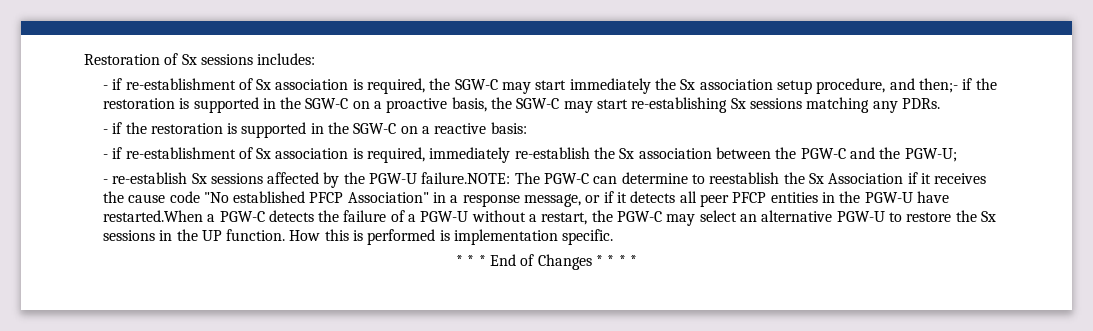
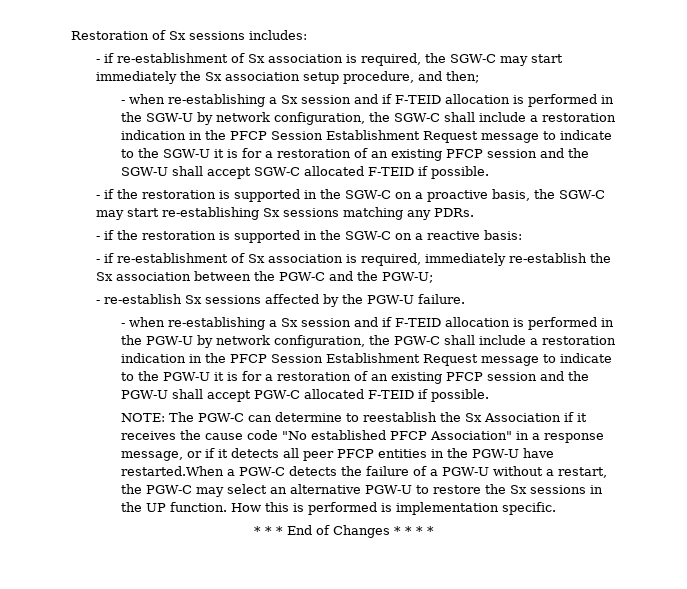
- - if re-establishment of Sx association is required, the SGW-C may start immediately the Sx association setup procedure, and then;- if the restoration is supported in the SGW-C on a proactive basis, the SGW-C may start re-establishing Sx sessions matching any PDRs.
+ - if re-establishment of Sx association is required, the SGW-C may start immediately the Sx association setup procedure, and then;
+ - when re-establishing a Sx session and if F-TEID allocation is performed in the SGW-U by network configuration, the SGW-C shall include a restoration indication in the PFCP Session Establishment Request message to indicate to the SGW-U it is for a restoration of an existing PFCP session and the SGW-U shall accept SGW-C allocated F-TEID if possible.
+ - if the restoration is supported in the SGW-C on a proactive basis, the SGW-C may start re-establishing Sx sessions matching any PDRs.
- - re-establish Sx sessions affected by the PGW-U failure.NOTE:
+ - re-establish Sx sessions affected by the PGW-U failure.
+ - when re-establishing a Sx session and if F-TEID allocation is performed in the PGW-U by network configuration, the PGW-C shall include a restoration indication in the PFCP Session Establishment Request message to indicate to the PGW-U it is for a restoration of an existing PFCP session and the PGW-U shall accept PGW-C allocated F-TEID if possible.
+ NOTE:

